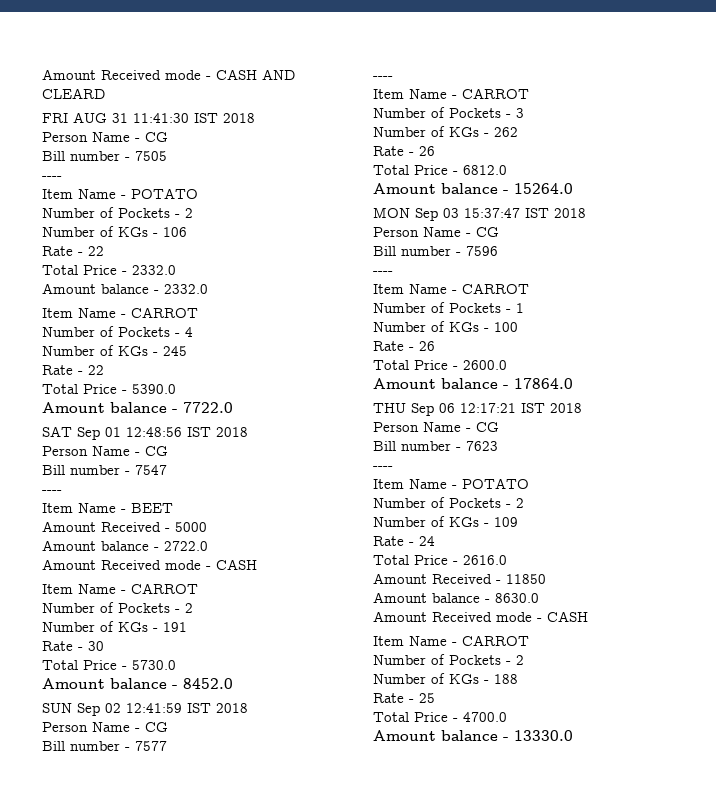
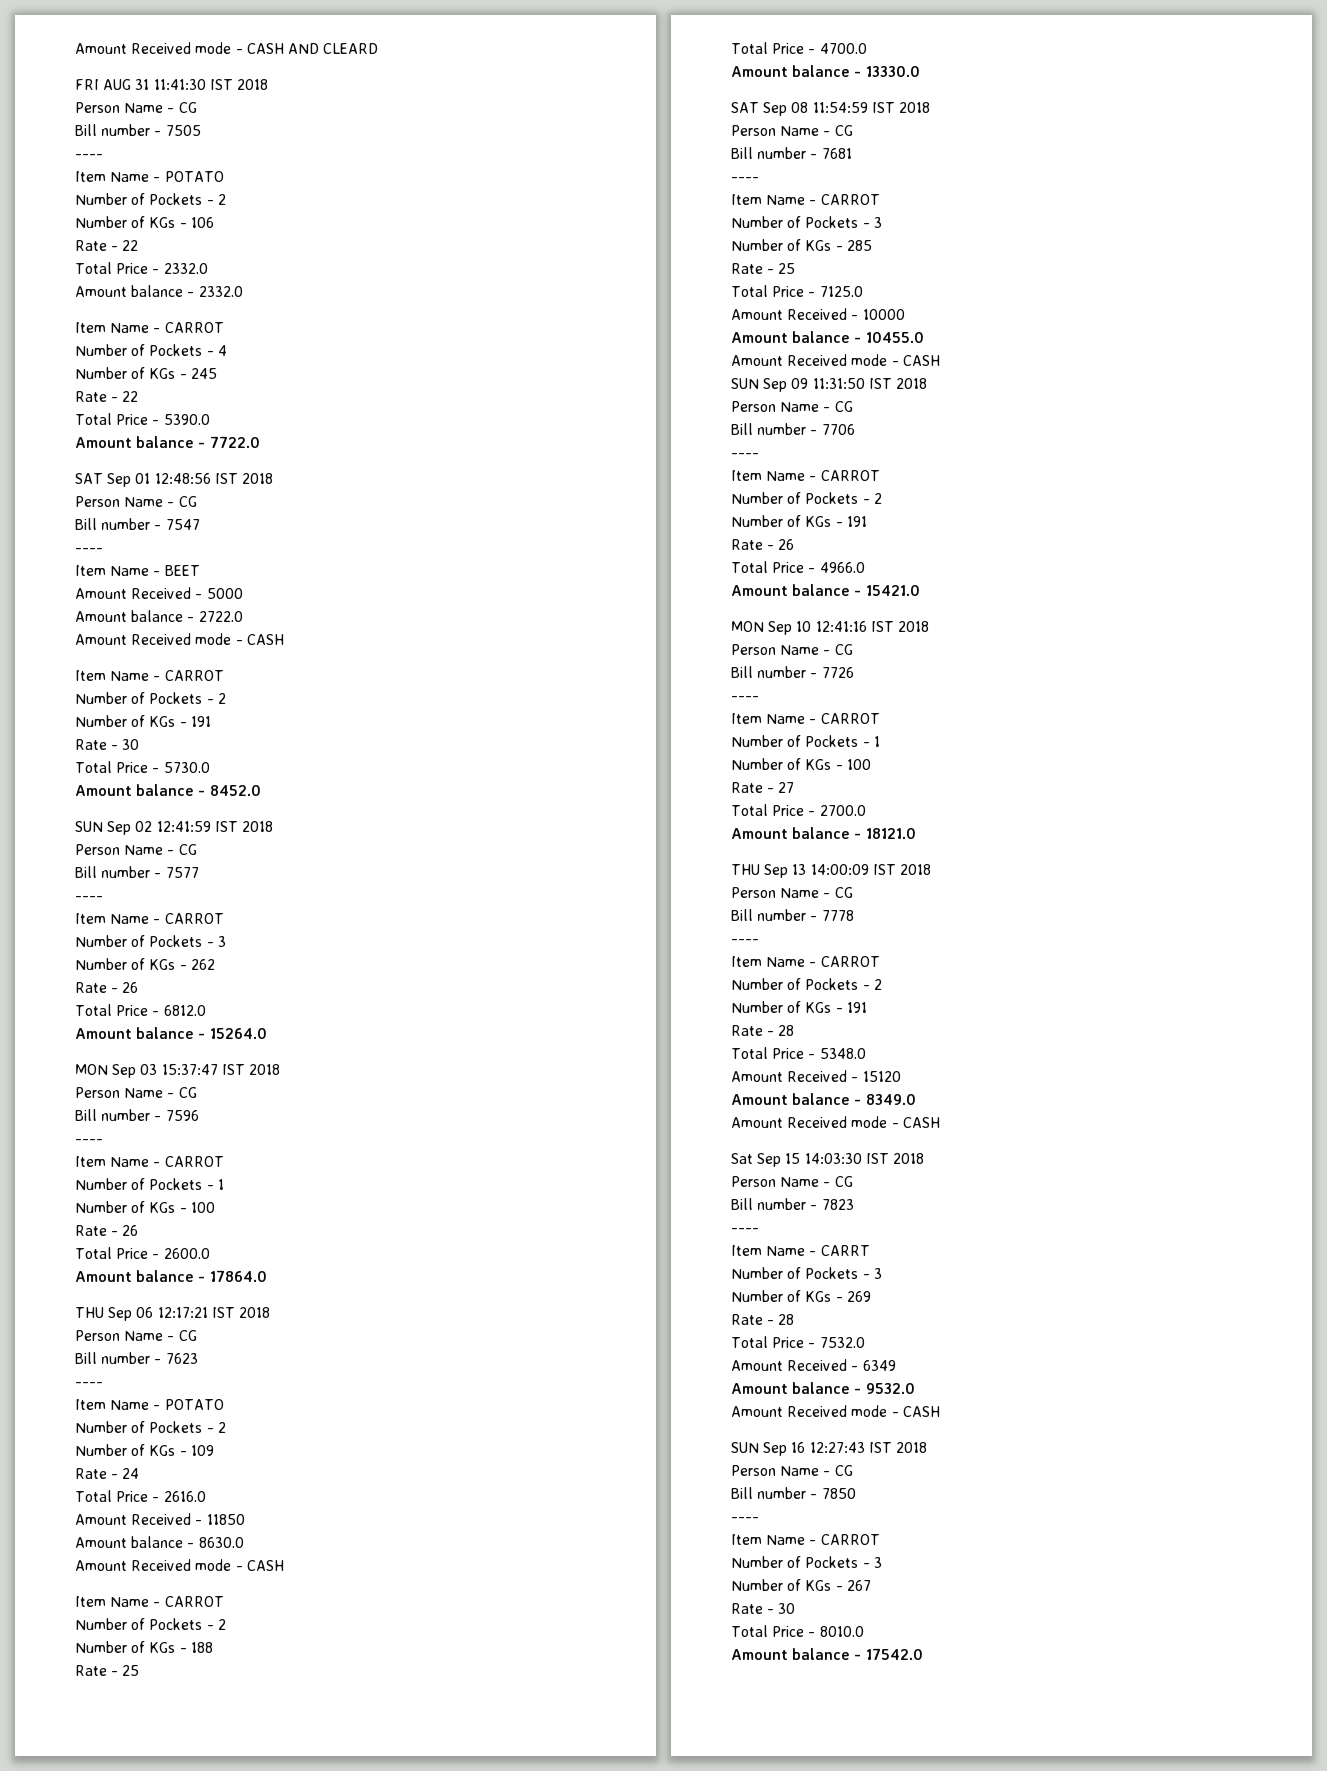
+ SAT Sep 08 11:54:59 IST 2018
+ Person Name - CG
+ Bill number - 7681
+ ----
+ Item Name - CARROT
+ Number of Pockets - 3
+ Number of KGs - 285
+ Rate - 25
+ Total Price - 7125.0
+ Amount Received - 10000
+ Amount balance - 10455.0
+ Amount Received mode - CASH
+ SUN Sep 09 11:31:50 IST 2018
+ Person Name - CG
+ Bill number - 7706
+ ----
+ Item Name - CARROT
+ Number of Pockets - 2
+ Number of KGs - 191
+ Rate - 26
+ Total Price - 4966.0
+ Amount balance - 15421.0
+ MON Sep 10 12:41:16 IST 2018
+ Person Name - CG
+ Bill number - 7726
+ ----
+ Item Name - CARROT
+ Number of Pockets - 1
+ Number of KGs - 100
+ Rate - 27
+ Total Price - 2700.0
+ Amount balance - 18121.0
+ THU Sep 13 14:00:09 IST 2018
+ Person Name - CG
+ Bill number - 7778
+ ----
+ Item Name - CARROT
+ Number of Pockets - 2
+ Number of KGs - 191
+ Rate - 28
+ Total Price - 5348.0
+ Amount Received - 15120
+ Amount balance - 8349.0
+ Amount Received mode - CASH
+ Sat Sep 15 14:03:30 IST 2018
+ Person Name - CG
+ Bill number - 7823
+ ----
+ Item Name - CARRT
+ Number of Pockets - 3
+ Number of KGs - 269
+ Rate - 28
+ Total Price - 7532.0
+ Amount Received - 6349
+ Amount balance - 9532.0
+ Amount Received mode - CASH
+ SUN Sep 16 12:27:43 IST 2018
+ Person Name - CG
+ Bill number - 7850
+ ----
+ Item Name - CARROT
+ Number of Pockets - 3
+ Number of KGs - 267
+ Rate - 30
+ Total Price - 8010.0
+ Amount balance - 17542.0

